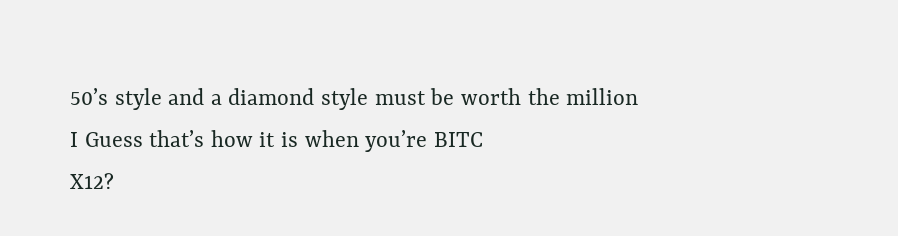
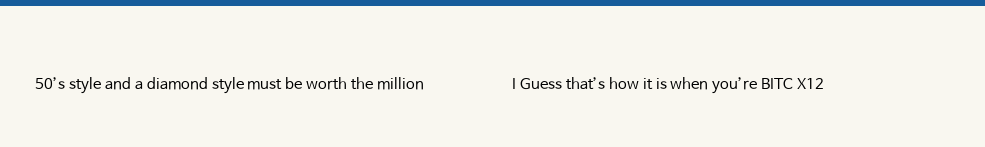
- I Guess that’s how it is when you’re BITC
- X12?
+ I Guess that’s how it is when you’re BITC X12

